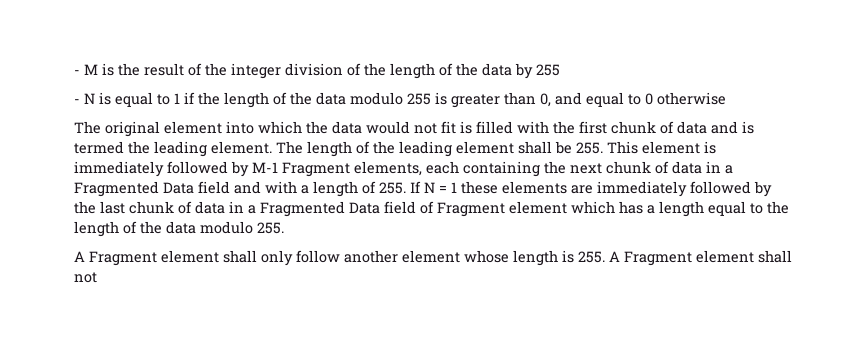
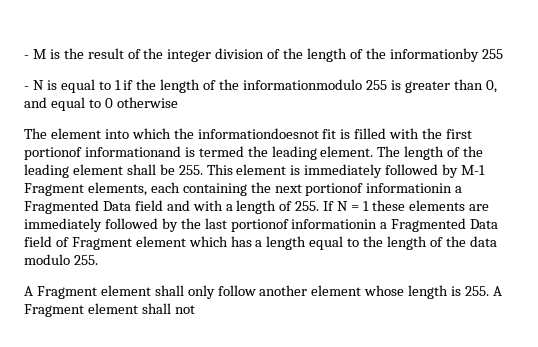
- - M is the result of the integer division of the length of the data by 255
+ - M is the result of the integer division of the length of the informationby 255
- - N is equal to 1 if the length of the data modulo 255 is greater than 0, and equal to 0 otherwise
+ - N is equal to 1 if the length of the informationmodulo 255 is greater than 0, and equal to 0 otherwise
- The original element into which the data would not fit is filled with the first chunk of data and is termed the leading element.
+ The element into which the informationdoesnot fit is filled with the first portionof informationand is termed the leading element.
- The length of the leading element shall be 255. This element is immediately followed by M-1 Fragment elements, each containing the next chunk of data in a Fragmented Data field and with a length of 255. If N = 1 these elements are immediately followed by the last chunk of data in a Fragmented Data field of Fragment element which has a length equal to the length of the data modulo 255.
+ The length of the leading element shall be 255. This element is immediately followed by M-1 Fragment elements, each containing the next portionof informationin a Fragmented Data field and with a length of 255. If N = 1 these elements are immediately followed by the last portionof informationin a Fragmented Data field of Fragment element which has a length equal to the length of the data modulo 255.

